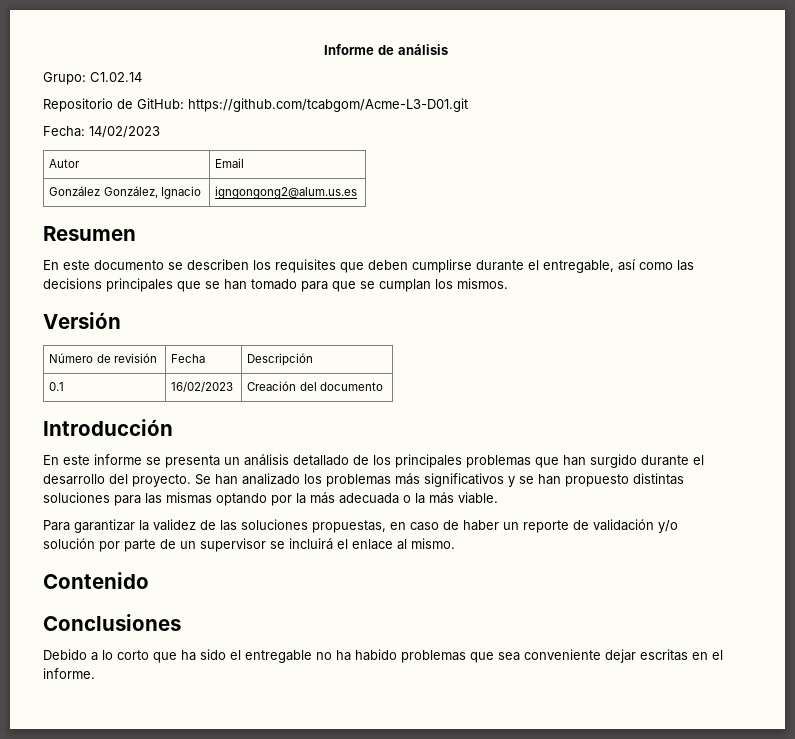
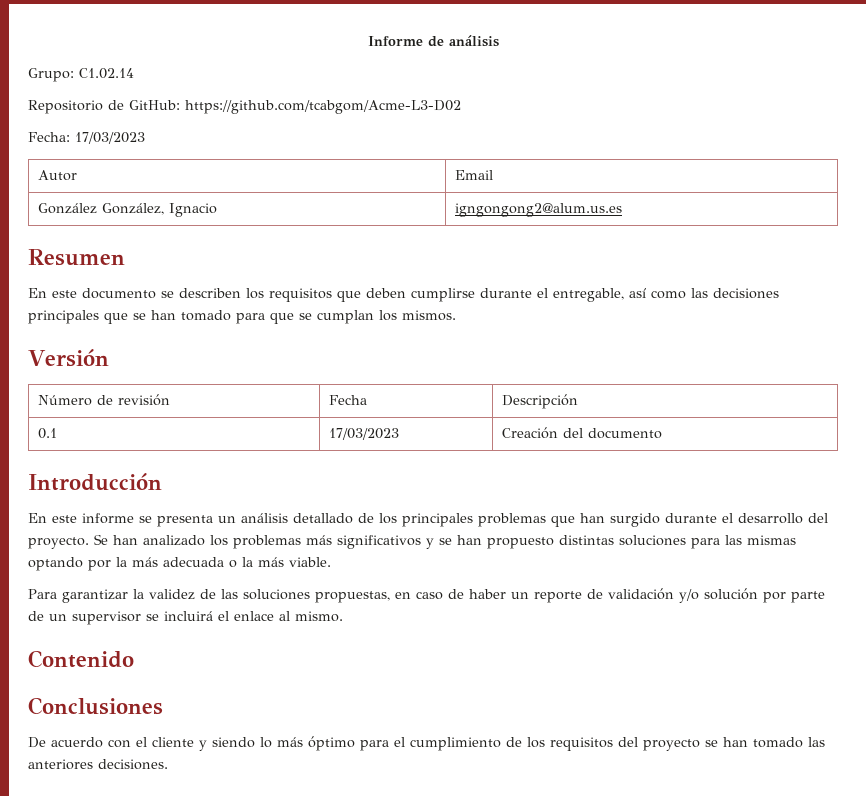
- Repositorio de GitHub: https://github.com/tcabgom/Acme-L3-D01.git
+ Repositorio de GitHub: https://github.com/tcabgom/Acme-L3-D02
- Fecha: 14/02/2023
+ Fecha: 17/03/2023
- En este documento se describen los requisites que deben cumplirse durante el entregable, así como las decisions principales que se han tomado para que se cumplan los mismos.
+ En este documento se describen los requisitos que deben cumplirse durante el entregable, así como las decisiones principales que se han tomado para que se cumplan los mismos.
- 0.1 | 16/02/2023 | Creación del documento
+ 0.1 | 17/03/2023 | Creación del documento
- Debido a lo corto que ha sido el entregable no ha habido problemas que sea conveniente dejar escritas en el informe.
+ De acuerdo con el cliente y siendo lo más óptimo para el cumplimiento de los requisitos del proyecto se han tomado las anteriores decisiones.

